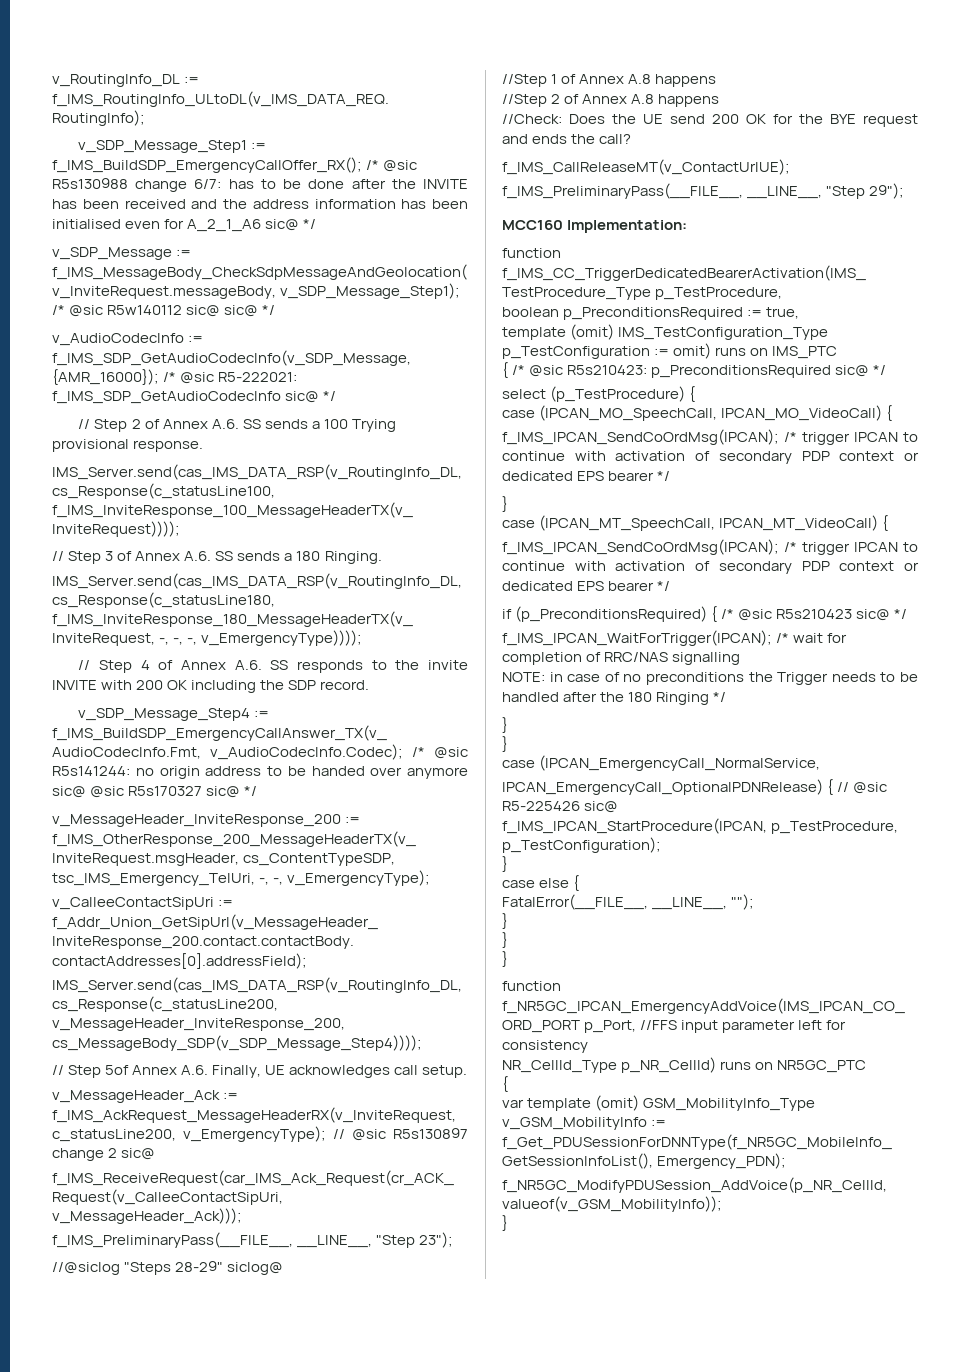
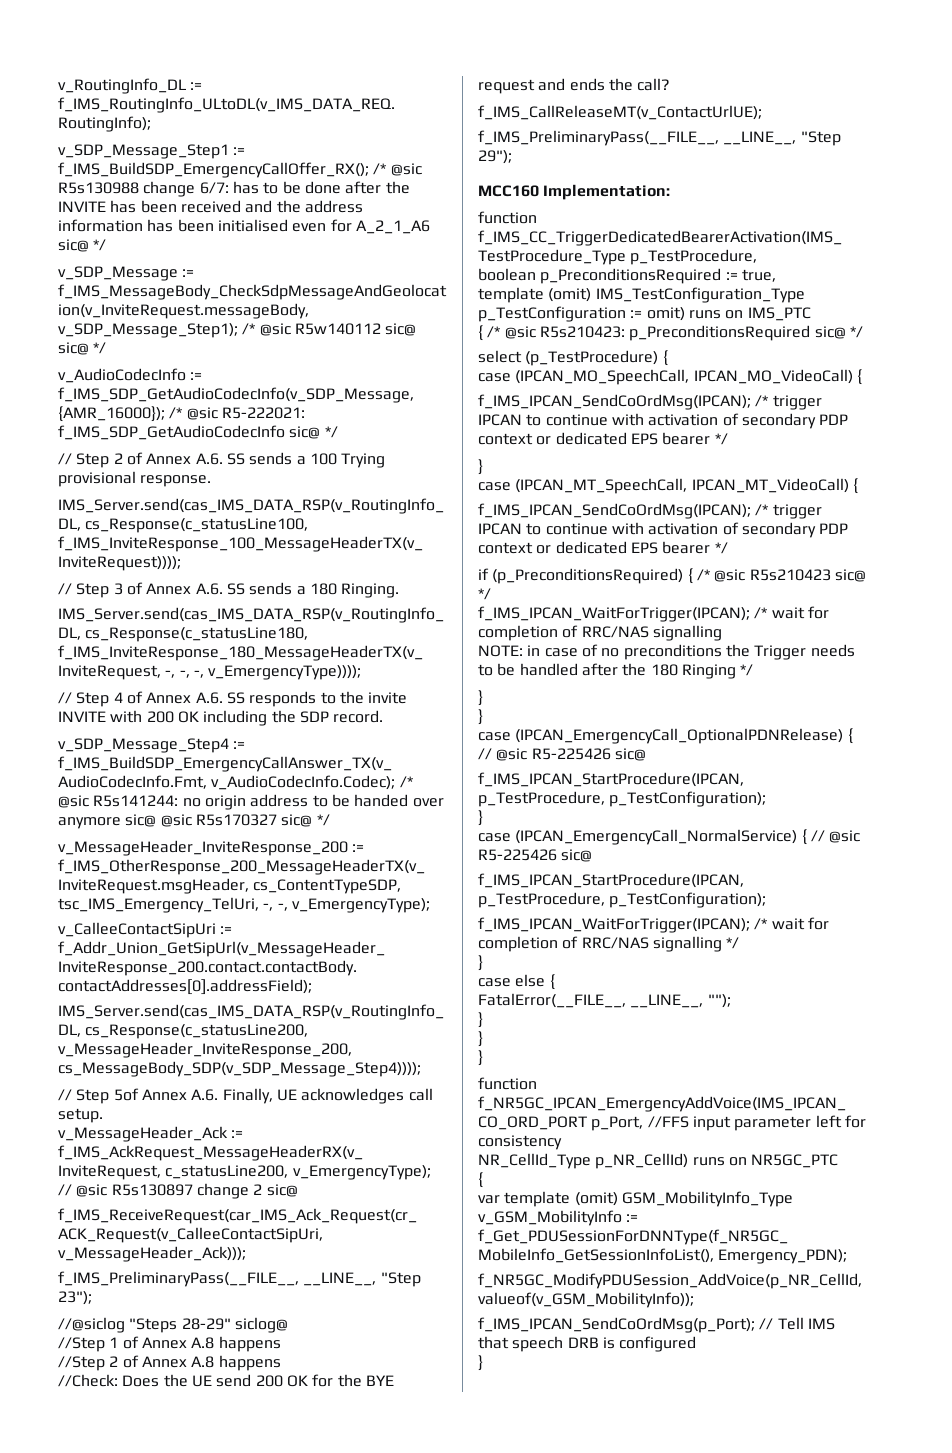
- case (IPCAN_EmergencyCall_NormalService,
- IPCAN_EmergencyCall_OptionalPDNRelease) { // @sic R5-225426 sic@
+ case (IPCAN_EmergencyCall_OptionalPDNRelease) { // @sic R5-225426 sic@
+ case (IPCAN_EmergencyCall_NormalService) { // @sic R5-225426 sic@
+ f_IMS_IPCAN_StartProcedure(IPCAN, p_TestProcedure, p_TestConfiguration);
+ f_IMS_IPCAN_WaitForTrigger(IPCAN); /* wait for completion of RRC/NAS signalling */
+ }
+ f_IMS_IPCAN_SendCoOrdMsg(p_Port); // Tell IMS that speech DRB is configured

